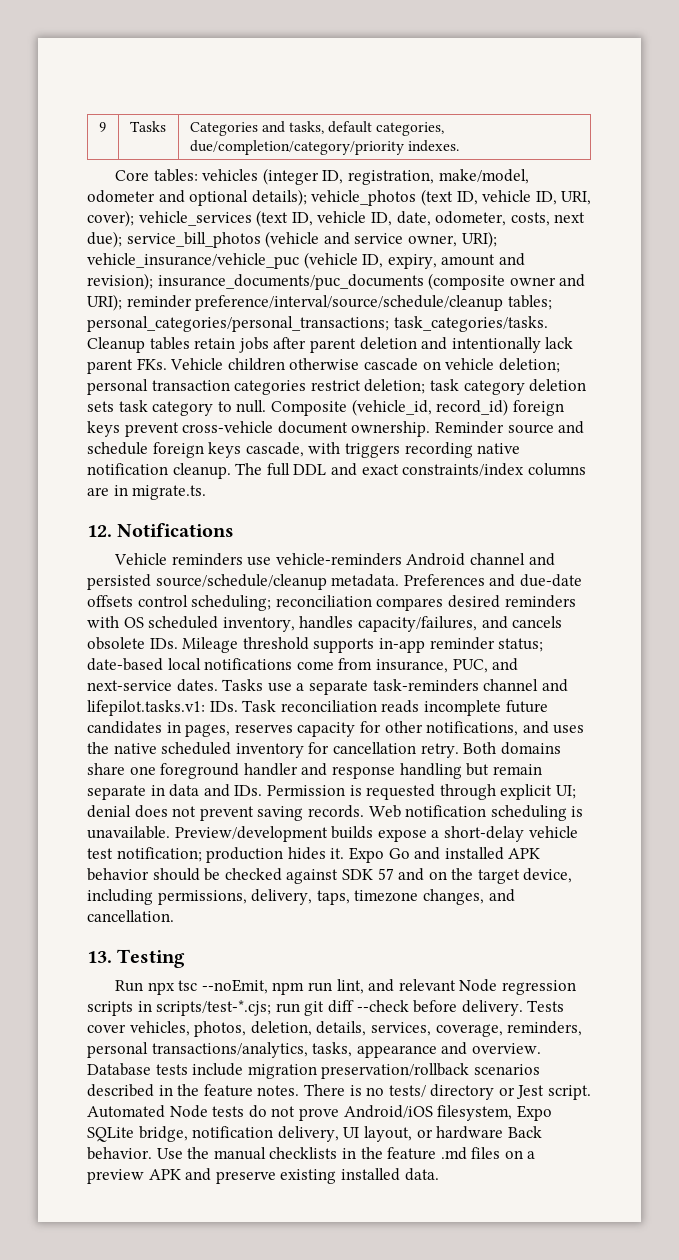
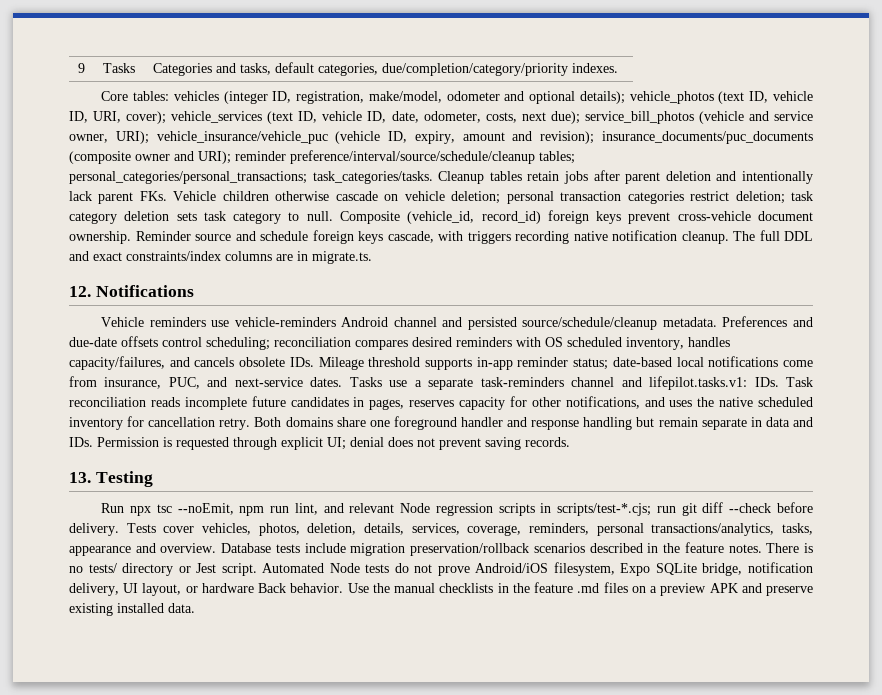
- Web notification scheduling is unavailable. Preview/development builds expose a short-delay vehicle test notification; production hides it. Expo Go and installed APK behavior should be checked against SDK 57 and on the target device, including permissions, delivery, taps, timezone changes, and cancellation.

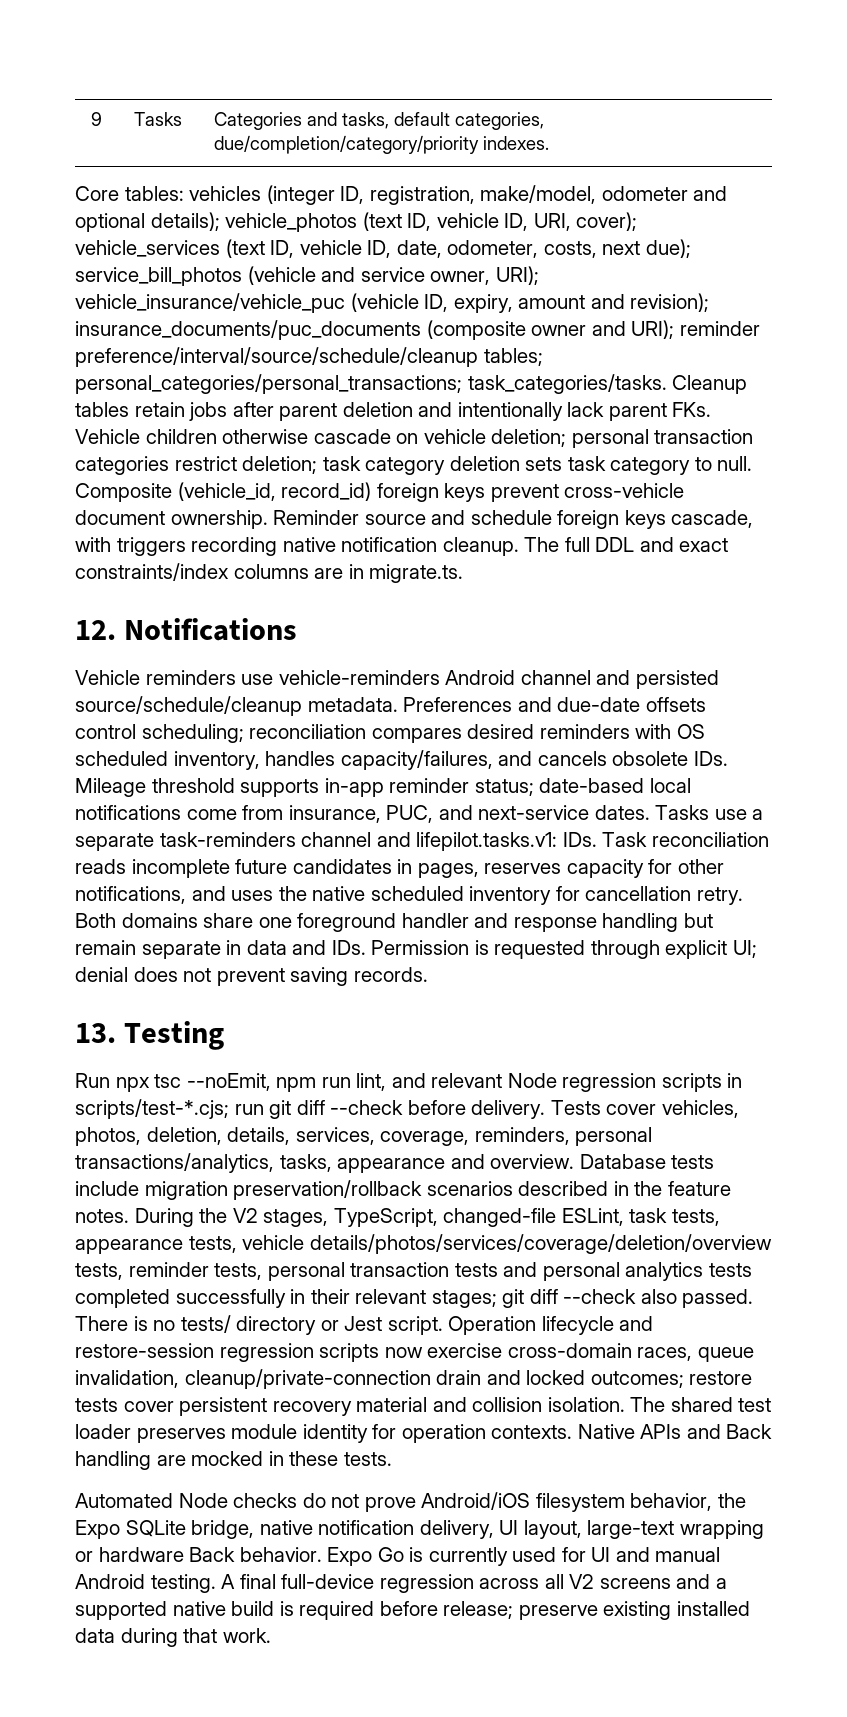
+ During the V2 stages, TypeScript, changed-file ESLint, task tests, appearance tests, vehicle details/photos/services/coverage/deletion/overview tests, reminder tests, personal transaction tests and personal analytics tests completed successfully in their relevant stages; git diff --check also passed.
- There is no tests/ directory or Jest script. Automated Node tests do not prove Android/iOS filesystem, Expo SQLite bridge, notification delivery, UI layout, or hardware Back behavior.
+ There is no tests/ directory or Jest script. Operation lifecycle and restore-session regression scripts now exercise cross-domain races, queue invalidation, cleanup/private-connection drain and locked outcomes; restore tests cover persistent recovery material and collision isolation. The shared test loader preserves module identity for operation contexts. Native APIs and Back handling are mocked in these tests.
+ Automated Node checks do not prove Android/iOS filesystem behavior, the Expo SQLite bridge, native notification delivery, UI layout, large-text wrapping or hardware Back behavior.
- Use the manual checklists in the feature .md files on a preview APK and preserve existing installed data.
+ Expo Go is currently used for UI and manual Android testing. A final full-device regression across all V2 screens and a supported native build is required before release; preserve existing installed data during that work.

